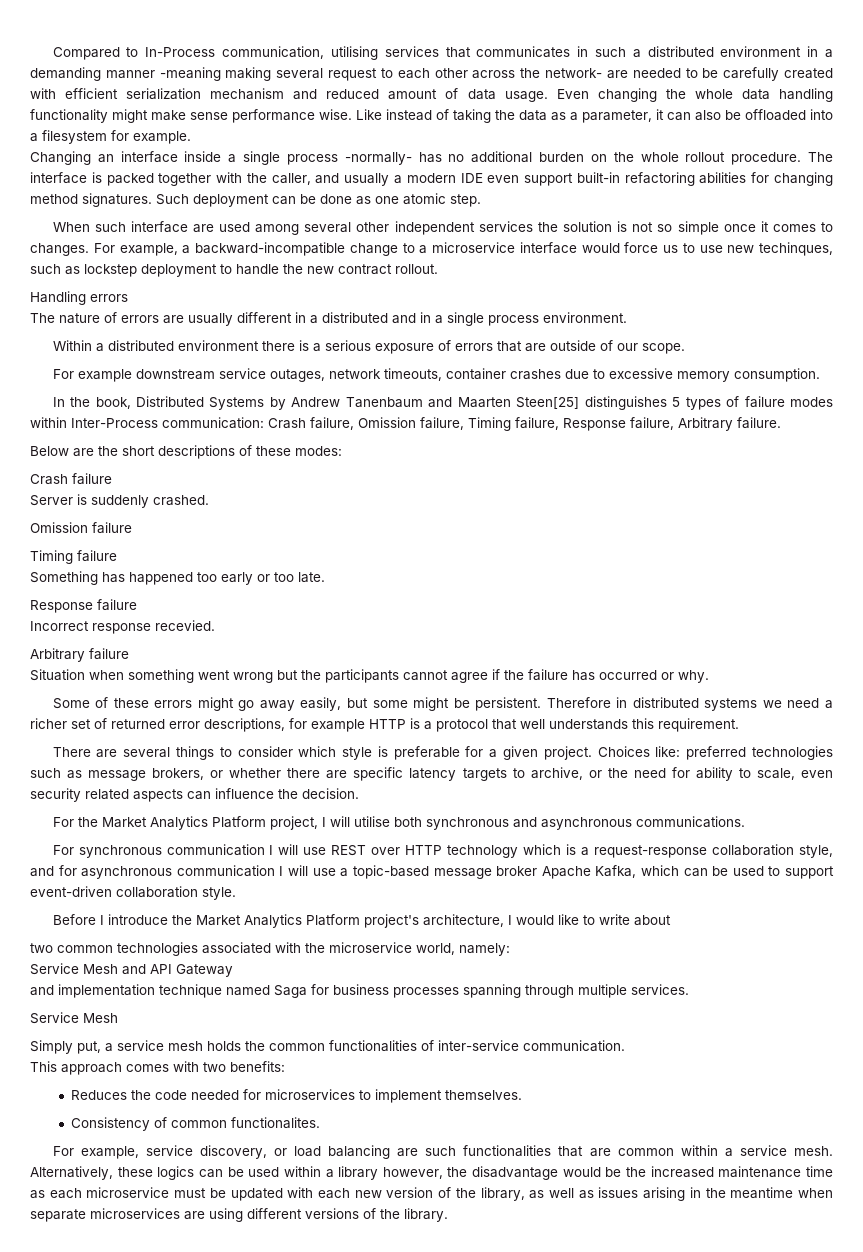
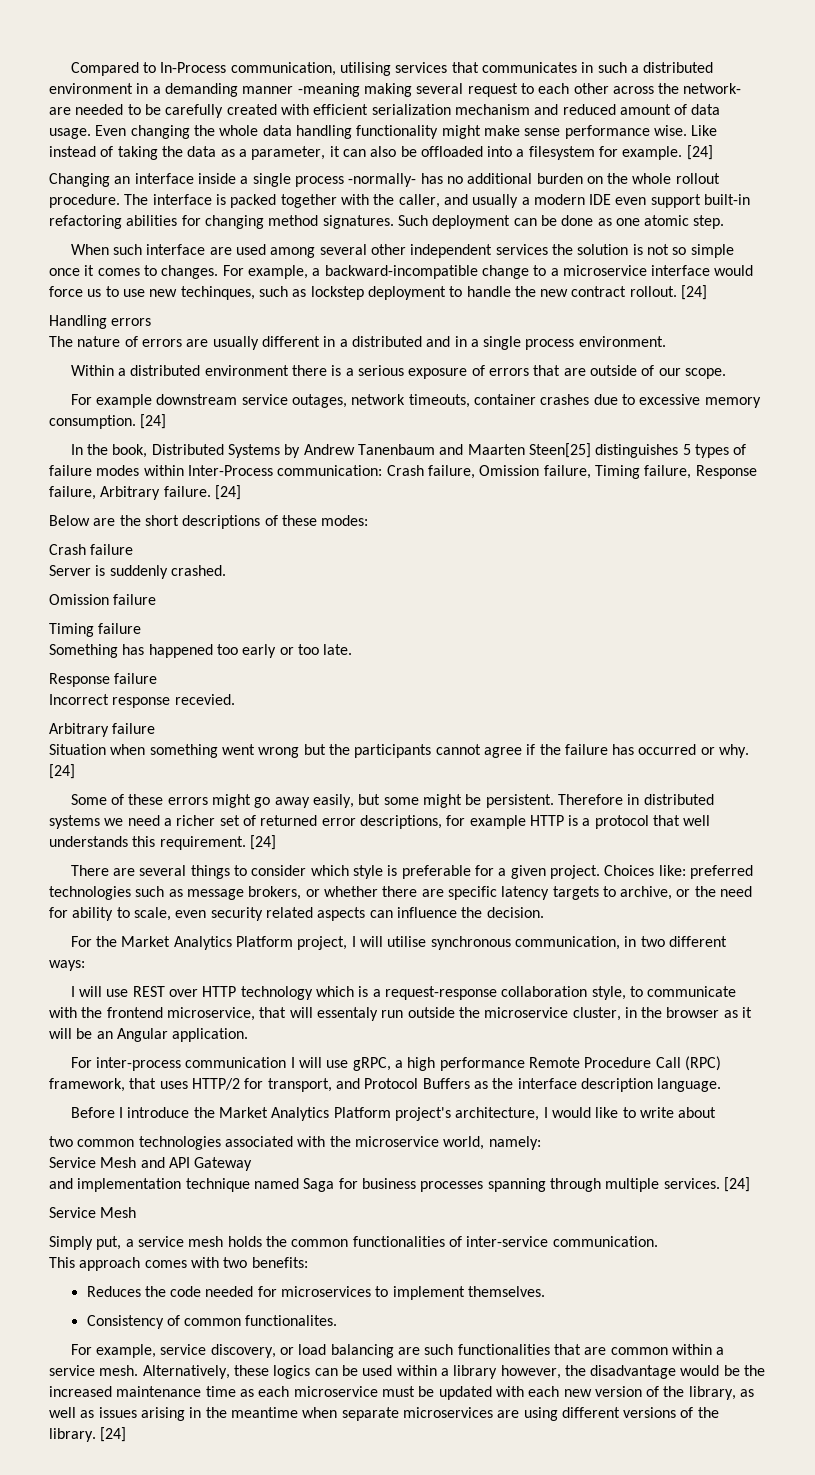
- Like instead of taking the data as a parameter, it can also be offloaded into a filesystem for example.
+ Like instead of taking the data as a parameter, it can also be offloaded into a filesystem for example. [24]
- For example, a backward-incompatible change to a microservice interface would force us to use new techinques, such as lockstep deployment to handle the new contract rollout.
+ For example, a backward-incompatible change to a microservice interface would force us to use new techinques, such as lockstep deployment to handle the new contract rollout. [24]
- For example downstream service outages, network timeouts, container crashes due to excessive memory consumption.
+ For example downstream service outages, network timeouts, container crashes due to excessive memory consumption. [24]
- In the book, Distributed Systems by Andrew Tanenbaum and Maarten Steen[25] distinguishes 5 types of failure modes within Inter-Process communication: Crash failure, Omission failure, Timing failure, Response failure, Arbitrary failure.
+ In the book, Distributed Systems by Andrew Tanenbaum and Maarten Steen[25] distinguishes 5 types of failure modes within Inter-Process communication: Crash failure, Omission failure, Timing failure, Response failure, Arbitrary failure. [24]
- Situation when something went wrong but the participants cannot agree if the failure has occurred or why.
+ Situation when something went wrong but the participants cannot agree if the failure has occurred or why. [24]
- Therefore in distributed systems we need a richer set of returned error descriptions, for example HTTP is a protocol that well understands this requirement.
+ Therefore in distributed systems we need a richer set of returned error descriptions, for example HTTP is a protocol that well understands this requirement. [24]
- For the Market Analytics Platform project, I will utilise both synchronous and asynchronous communications.
- For synchronous communication I will use REST over HTTP technology which is a request-response collaboration style, and for asynchronous communication I will use a topic-based message broker Apache Kafka, which can be used to support event-driven collaboration style.
+ For the Market Analytics Platform project, I will utilise synchronous communication, in two different ways:
+ I will use REST over HTTP technology which is a request-response collaboration style, to communicate with the frontend microservice, that will essentaly run outside the microservice cluster, in the browser as it will be an Angular application.
+ For inter-process communication I will use gRPC, a high performance Remote Procedure Call (RPC) framework, that uses HTTP/2 for transport, and Protocol Buffers as the interface description language.
- and implementation technique named Saga for business processes spanning through multiple services.
+ and implementation technique named Saga for business processes spanning through multiple services. [24]
- Alternatively, these logics can be used within a library however, the disadvantage would be the increased maintenance time as each microservice must be updated with each new version of the library, as well as issues arising in the meantime when separate microservices are using different versions of the library.
+ Alternatively, these logics can be used within a library however, the disadvantage would be the increased maintenance time as each microservice must be updated with each new version of the library, as well as issues arising in the meantime when separate microservices are using different versions of the library. [24]

